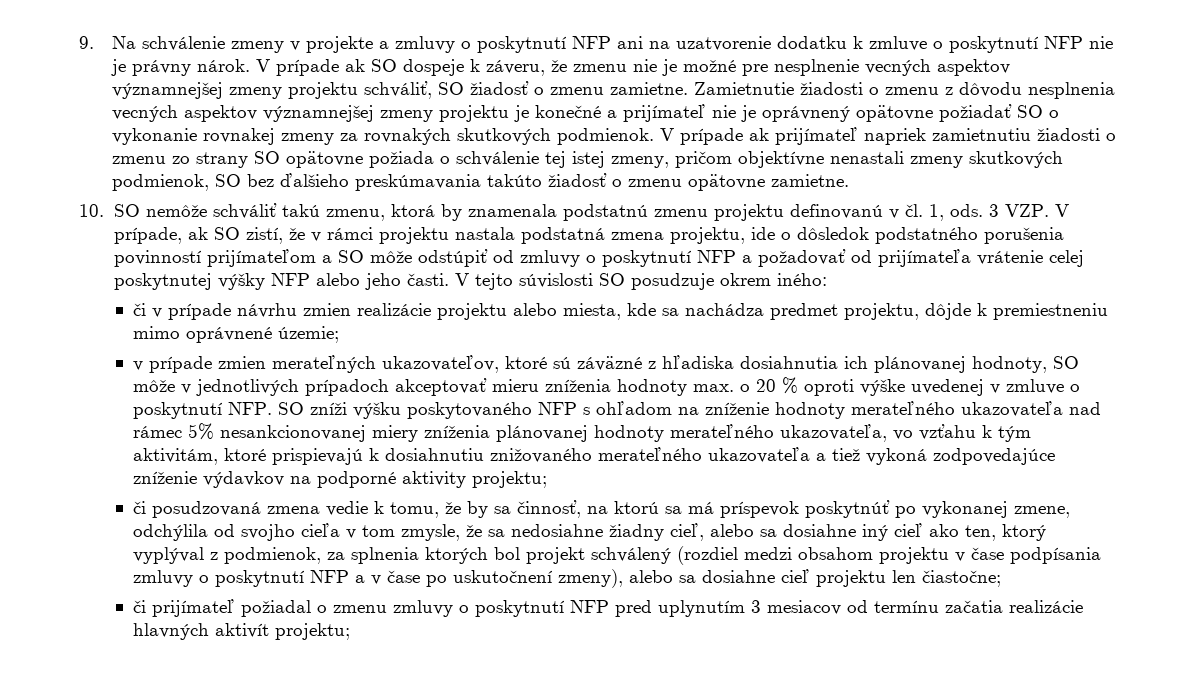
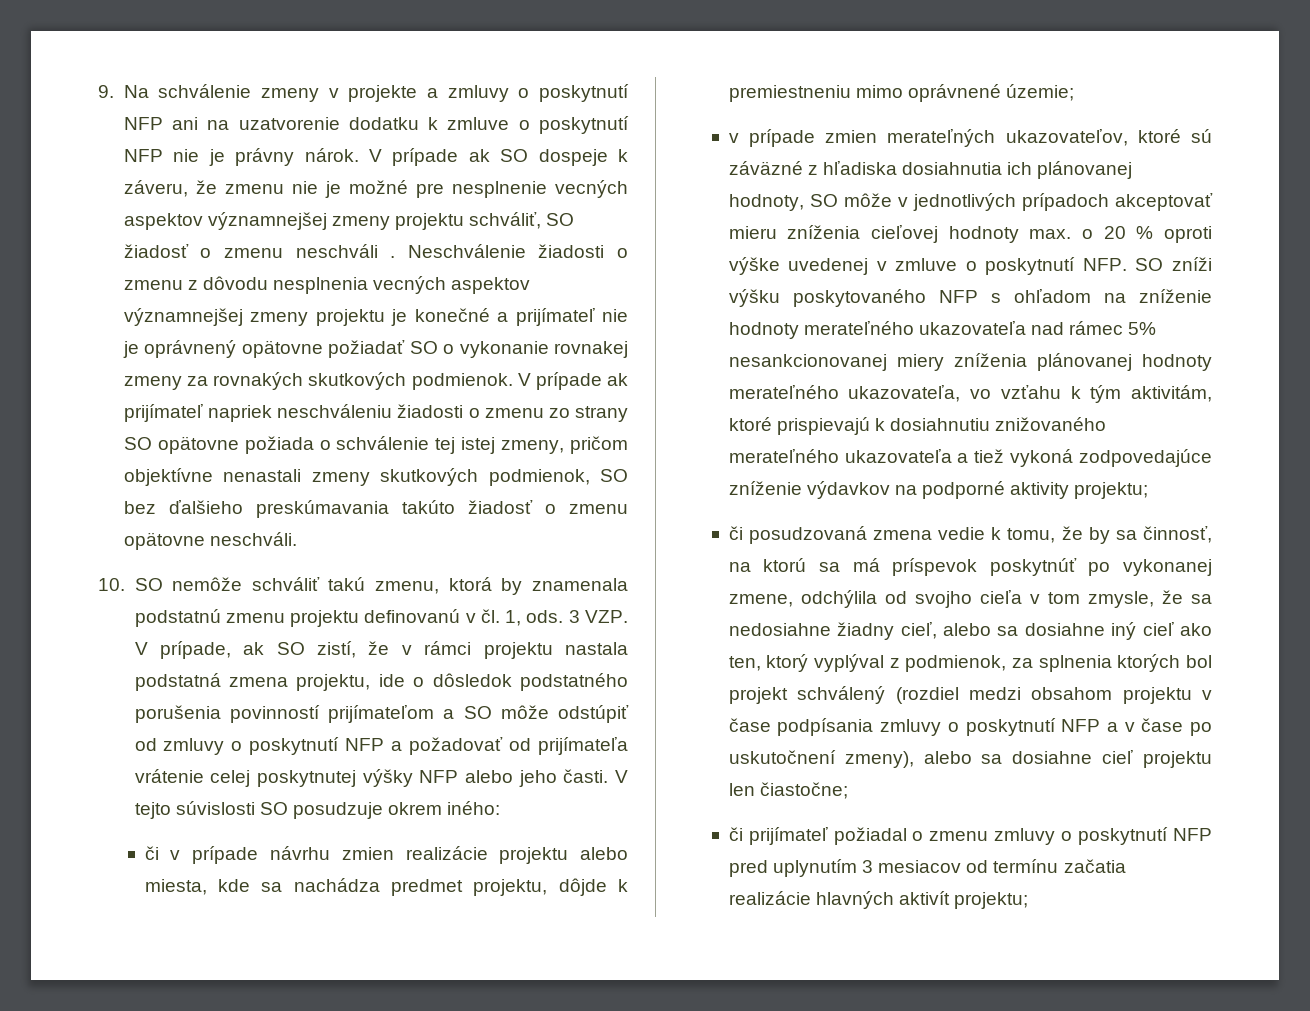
- V prípade ak SO dospeje k záveru, že zmenu nie je možné pre nesplnenie vecných aspektov významnejšej zmeny projektu schváliť, SO žiadosť o zmenu zamietne. Zamietnutie žiadosti o zmenu z dôvodu nesplnenia vecných aspektov významnejšej zmeny projektu je konečné a prijímateľ nie je oprávnený opätovne požiadať SO o vykonanie rovnakej zmeny za rovnakých skutkových podmienok.
+ V prípade ak SO dospeje k záveru, že zmenu nie je možné pre nesplnenie vecných aspektov významnejšej zmeny projektu schváliť, SO žiadosť o zmenu neschváli . Neschválenie žiadosti o zmenu z dôvodu nesplnenia vecných aspektov významnejšej zmeny projektu je konečné a prijímateľ nie je oprávnený opätovne požiadať SO o vykonanie rovnakej zmeny za rovnakých skutkových podmienok.
- V prípade ak prijímateľ napriek zamietnutiu žiadosti o zmenu zo strany SO opätovne požiada o schválenie tej istej zmeny, pričom objektívne nenastali zmeny skutkových podmienok, SO bez ďalšieho preskúmavania takúto žiadosť o zmenu opätovne zamietne.
+ V prípade ak prijímateľ napriek neschváleniu žiadosti o zmenu zo strany SO opätovne požiada o schválenie tej istej zmeny, pričom objektívne nenastali zmeny skutkových podmienok, SO bez ďalšieho preskúmavania takúto žiadosť o zmenu opätovne neschváli.
- v prípade zmien merateľných ukazovateľov, ktoré sú záväzné z hľadiska dosiahnutia ich plánovanej hodnoty, SO môže v jednotlivých prípadoch akceptovať mieru zníženia hodnoty max. o 20 % oproti výške uvedenej v zmluve o poskytnutí NFP. SO zníži výšku poskytovaného NFP s ohľadom na zníženie hodnoty merateľného ukazovateľa nad rámec 5% nesankcionovanej miery zníženia plánovanej hodnoty merateľného ukazovateľa, vo vzťahu k tým aktivitám, ktoré prispievajú k dosiahnutiu znižovaného merateľného ukazovateľa a tiež vykoná zodpovedajúce zníženie výdavkov na podporné aktivity projektu;
+ v prípade zmien merateľných ukazovateľov, ktoré sú záväzné z hľadiska dosiahnutia ich plánovanej hodnoty, SO môže v jednotlivých prípadoch akceptovať mieru zníženia cieľovej hodnoty max. o 20 % oproti výške uvedenej v zmluve o poskytnutí NFP. SO zníži výšku poskytovaného NFP s ohľadom na zníženie hodnoty merateľného ukazovateľa nad rámec 5% nesankcionovanej miery zníženia plánovanej hodnoty merateľného ukazovateľa, vo vzťahu k tým aktivitám, ktoré prispievajú k dosiahnutiu znižovaného merateľného ukazovateľa a tiež vykoná zodpovedajúce zníženie výdavkov na podporné aktivity projektu;

